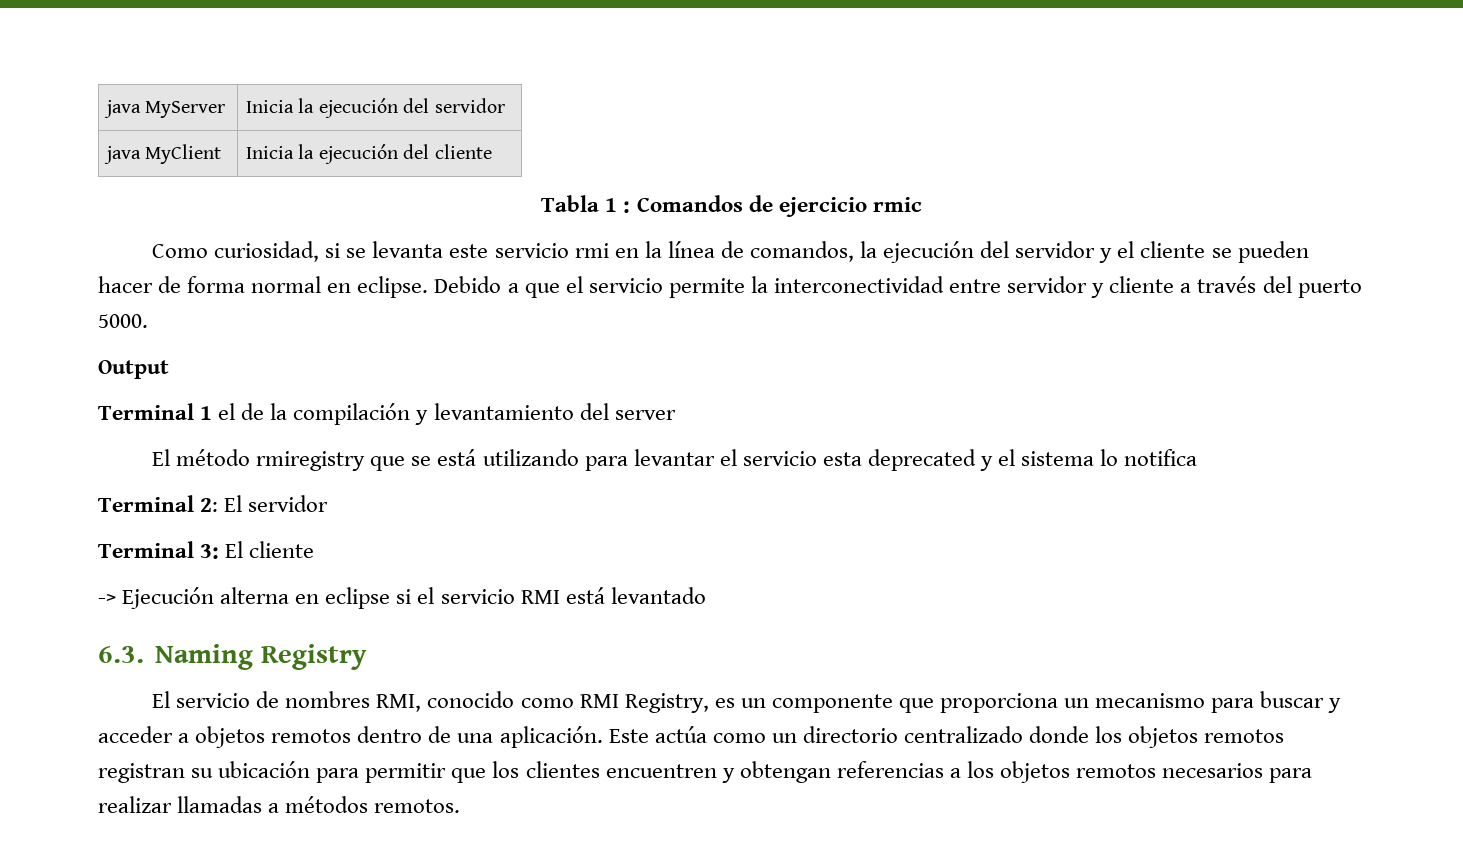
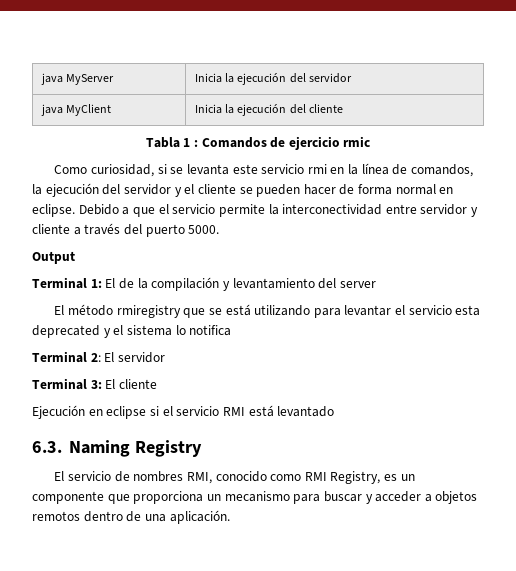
- Terminal 1 el de la compilación y levantamiento del server
+ Terminal 1: El de la compilación y levantamiento del server
- -> Ejecución alterna en eclipse si el servicio RMI está levantado
+ Ejecución en eclipse si el servicio RMI está levantado
- Este actúa como un directorio centralizado donde los objetos remotos registran su ubicación para permitir que los clientes encuentren y obtengan referencias a los objetos remotos necesarios para realizar llamadas a métodos remotos.

